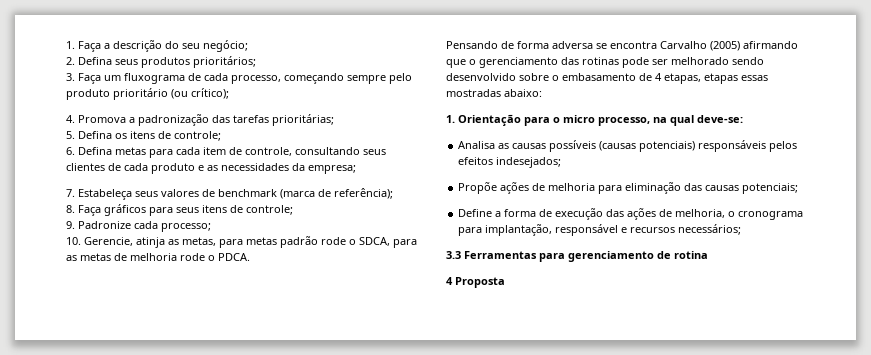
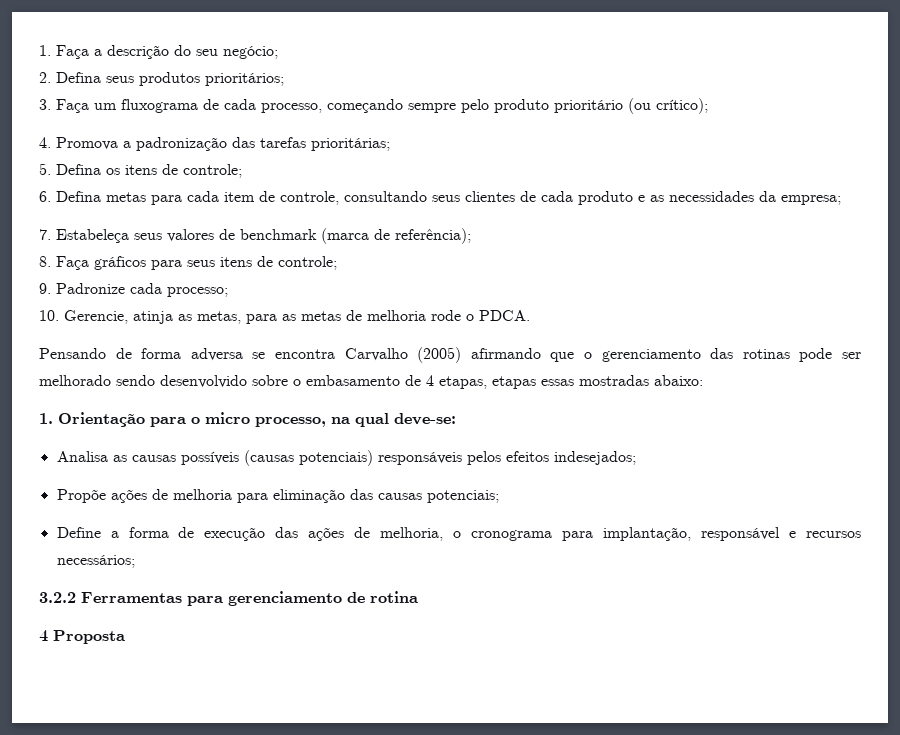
- 10. Gerencie, atinja as metas, para metas padrão rode o SDCA, para as metas de melhoria rode o PDCA.
+ 10. Gerencie, atinja as metas, para as metas de melhoria rode o PDCA.
- 3.3 Ferramentas para gerenciamento de rotina
+ 3.2.2 Ferramentas para gerenciamento de rotina

